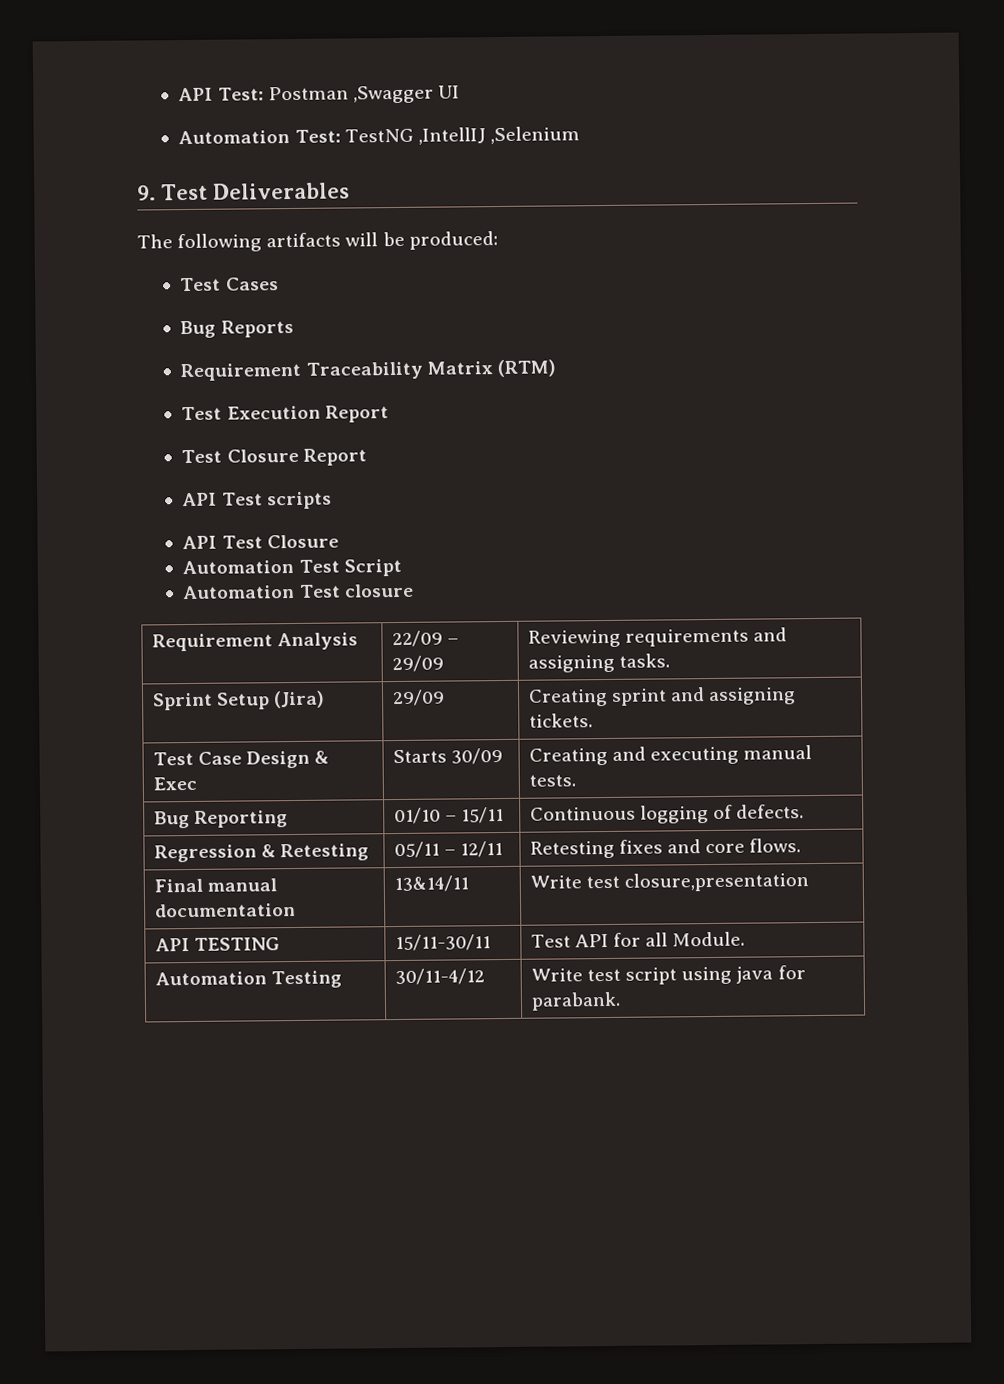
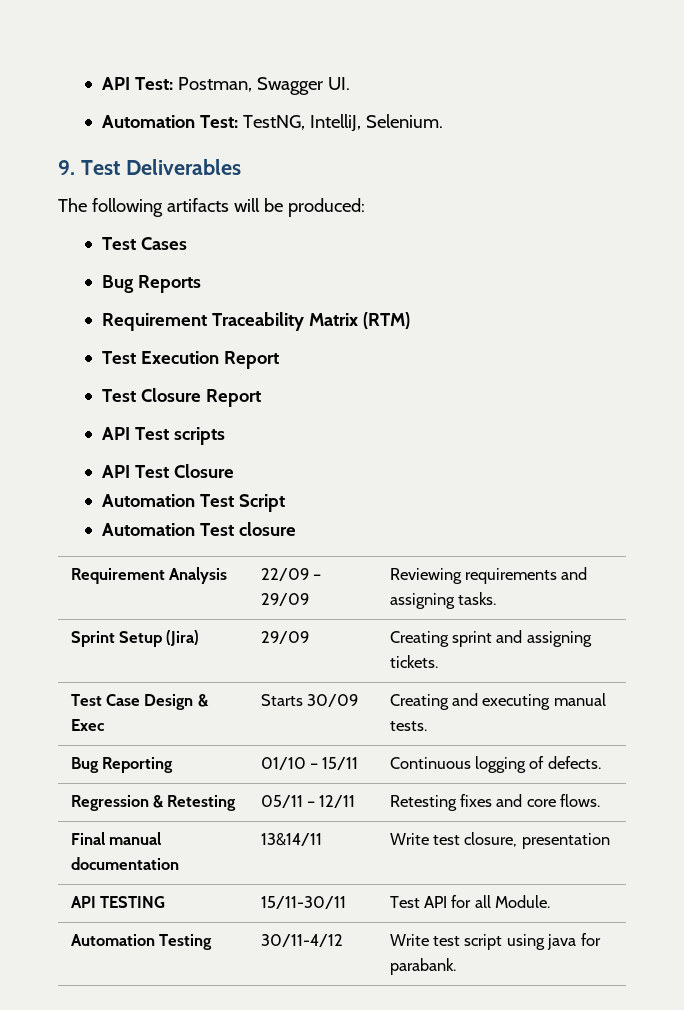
- API Test: Postman ,Swagger UI
+ API Test: Postman, Swagger UI.
- Automation Test: TestNG ,IntellIJ ,Selenium
+ Automation Test: TestNG, IntelliJ, Selenium.
- Final manual documentation | 13&14/11 | Write test closure,presentation
+ Final manual documentation | 13&14/11 | Write test closure, presentation

